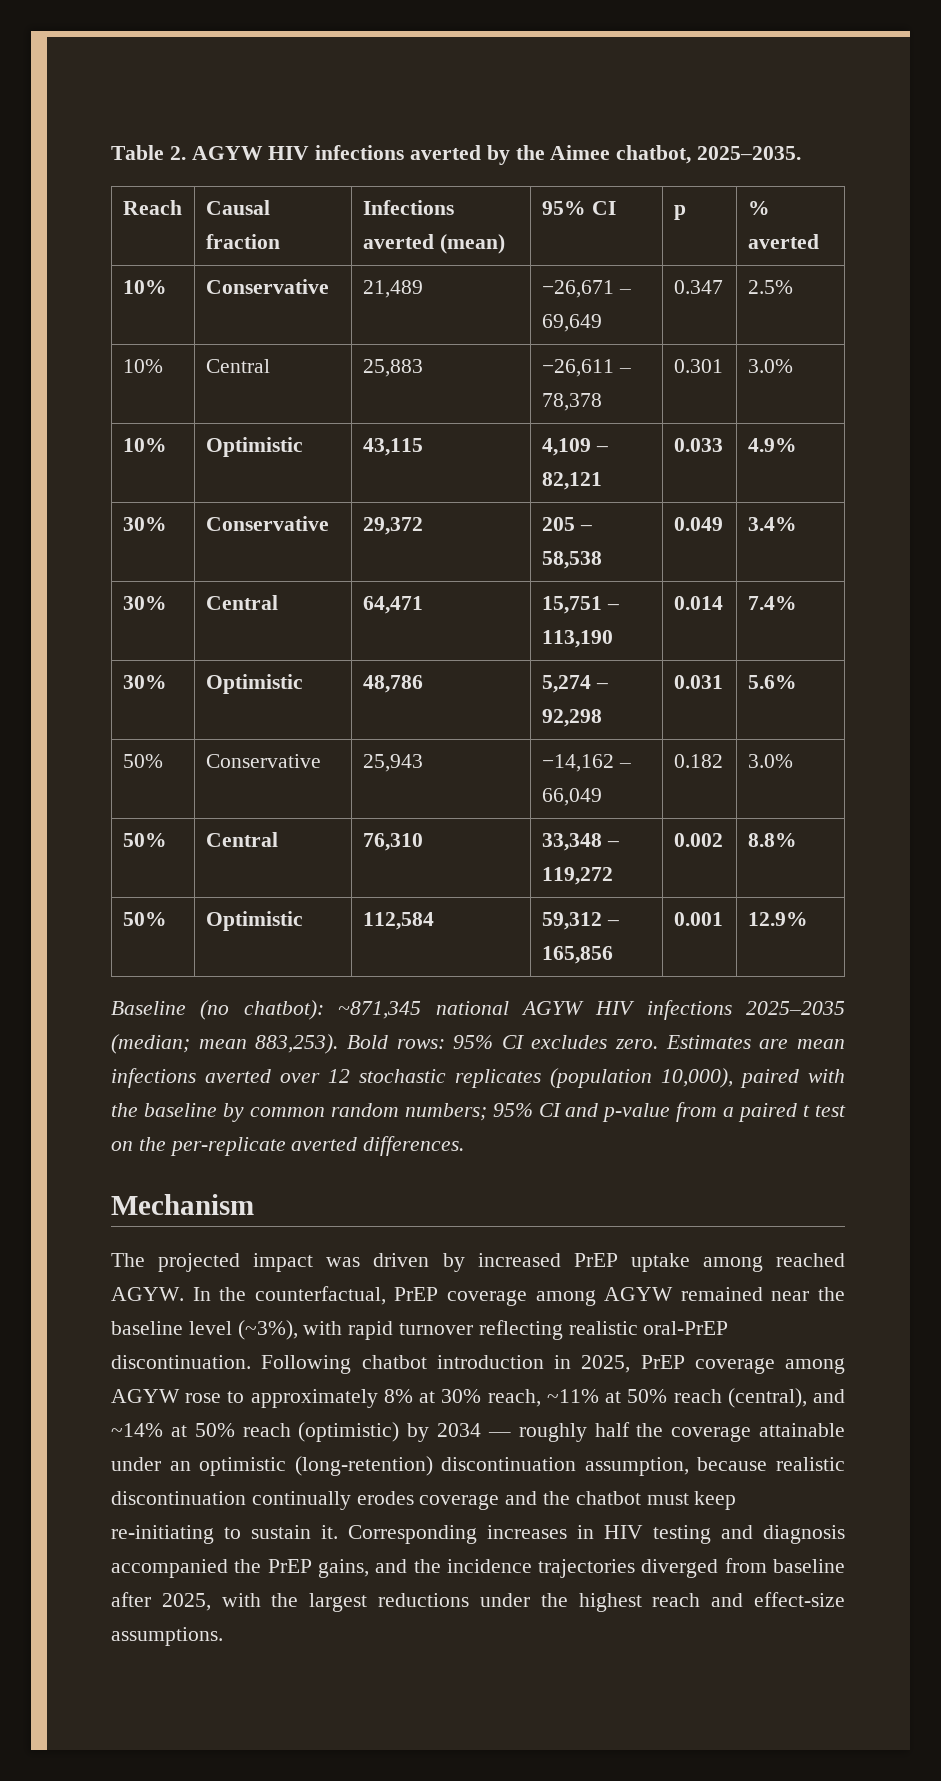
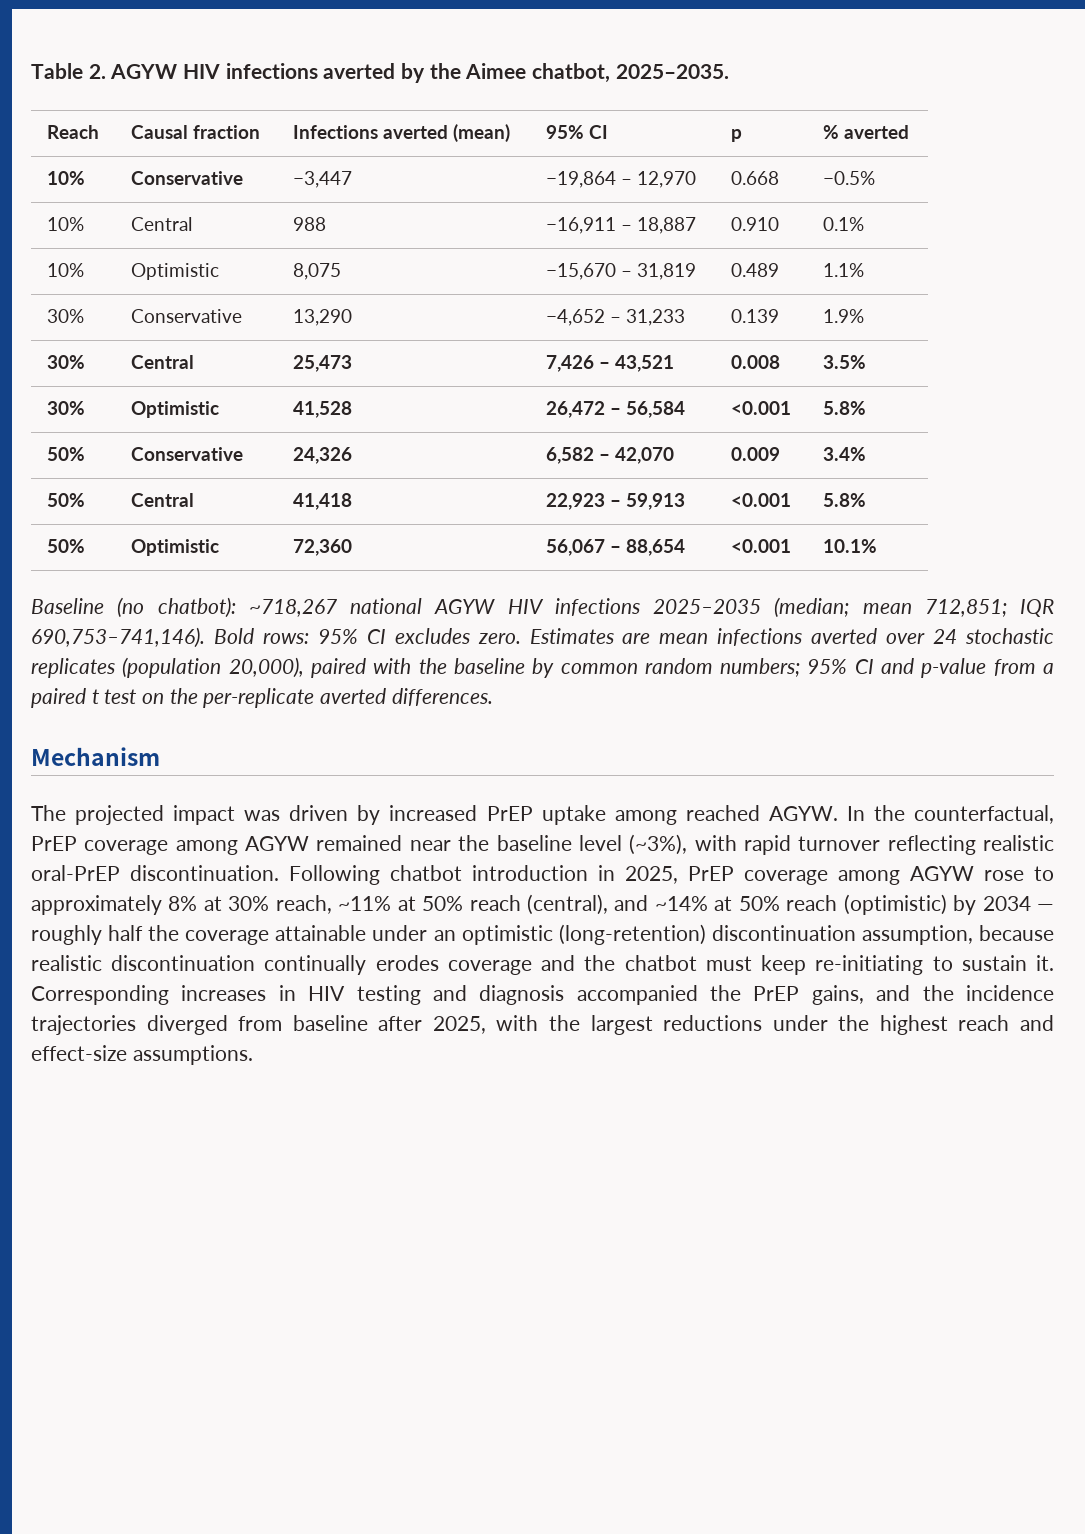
- 10% | Conservative | 21,489 | −26,671 – 69,649 | 0.347 | 2.5%
- 10% | Central | 25,883 | −26,611 – 78,378 | 0.301 | 3.0%
- 10% | Optimistic | 43,115 | 4,109 – 82,121 | 0.033 | 4.9%
- 30% | Conservative | 29,372 | 205 – 58,538 | 0.049 | 3.4%
- 30% | Central | 64,471 | 15,751 – 113,190 | 0.014 | 7.4%
- 30% | Optimistic | 48,786 | 5,274 – 92,298 | 0.031 | 5.6%
- 50% | Conservative | 25,943 | −14,162 – 66,049 | 0.182 | 3.0%
- 50% | Central | 76,310 | 33,348 – 119,272 | 0.002 | 8.8%
- 50% | Optimistic | 112,584 | 59,312 – 165,856 | 0.001 | 12.9%
+ 10% | Conservative | −3,447 | −19,864 – 12,970 | 0.668 | −0.5%
+ 10% | Central | 988 | −16,911 – 18,887 | 0.910 | 0.1%
+ 10% | Optimistic | 8,075 | −15,670 – 31,819 | 0.489 | 1.1%
+ 30% | Conservative | 13,290 | −4,652 – 31,233 | 0.139 | 1.9%
+ 30% | Central | 25,473 | 7,426 – 43,521 | 0.008 | 3.5%
+ 30% | Optimistic | 41,528 | 26,472 – 56,584 | <0.001 | 5.8%
+ 50% | Conservative | 24,326 | 6,582 – 42,070 | 0.009 | 3.4%
+ 50% | Central | 41,418 | 22,923 – 59,913 | <0.001 | 5.8%
+ 50% | Optimistic | 72,360 | 56,067 – 88,654 | <0.001 | 10.1%
- Baseline (no chatbot): ~871,345 national AGYW HIV infections 2025–2035 (median; mean 883,253).
+ Baseline (no chatbot): ~718,267 national AGYW HIV infections 2025–2035 (median; mean 712,851; IQR 690,753–741,146).
- Estimates are mean infections averted over 12 stochastic replicates (population 10,000), paired with the baseline by common random numbers; 95% CI and p-value from a paired t test on the per-replicate averted differences.
+ Estimates are mean infections averted over 24 stochastic replicates (population 20,000), paired with the baseline by common random numbers; 95% CI and p-value from a paired t test on the per-replicate averted differences.

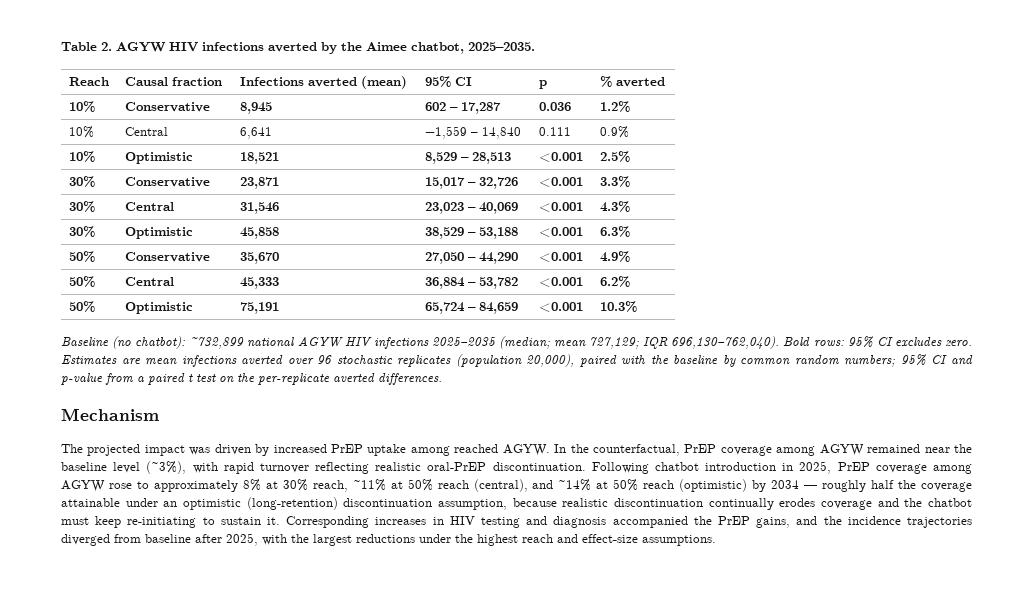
- 10% | Conservative | −3,447 | −19,864 – 12,970 | 0.668 | −0.5%
- 10% | Central | 988 | −16,911 – 18,887 | 0.910 | 0.1%
- 10% | Optimistic | 8,075 | −15,670 – 31,819 | 0.489 | 1.1%
- 30% | Conservative | 13,290 | −4,652 – 31,233 | 0.139 | 1.9%
- 30% | Central | 25,473 | 7,426 – 43,521 | 0.008 | 3.5%
- 30% | Optimistic | 41,528 | 26,472 – 56,584 | <0.001 | 5.8%
+ 10% | Conservative | 8,945 | 602 – 17,287 | 0.036 | 1.2%
+ 10% | Central | 6,641 | −1,559 – 14,840 | 0.111 | 0.9%
+ 10% | Optimistic | 18,521 | 8,529 – 28,513 | <0.001 | 2.5%
+ 30% | Conservative | 23,871 | 15,017 – 32,726 | <0.001 | 3.3%
+ 30% | Central | 31,546 | 23,023 – 40,069 | <0.001 | 4.3%
+ 30% | Optimistic | 45,858 | 38,529 – 53,188 | <0.001 | 6.3%
- 50% | Conservative | 24,326 | 6,582 – 42,070 | 0.009 | 3.4%
- 50% | Central | 41,418 | 22,923 – 59,913 | <0.001 | 5.8%
+ 50% | Conservative | 35,670 | 27,050 – 44,290 | <0.001 | 4.9%
+ 50% | Central | 45,333 | 36,884 – 53,782 | <0.001 | 6.2%
- 50% | Optimistic | 72,360 | 56,067 – 88,654 | <0.001 | 10.1%
+ 50% | Optimistic | 75,191 | 65,724 – 84,659 | <0.001 | 10.3%
- Baseline (no chatbot): ~718,267 national AGYW HIV infections 2025–2035 (median; mean 712,851; IQR 690,753–741,146).
+ Baseline (no chatbot): ~732,899 national AGYW HIV infections 2025–2035 (median; mean 727,129; IQR 696,130–762,040).
- Estimates are mean infections averted over 24 stochastic replicates (population 20,000), paired with the baseline by common random numbers; 95% CI and p-value from a paired t test on the per-replicate averted differences.
+ Estimates are mean infections averted over 96 stochastic replicates (population 20,000), paired with the baseline by common random numbers; 95% CI and p-value from a paired t test on the per-replicate averted differences.

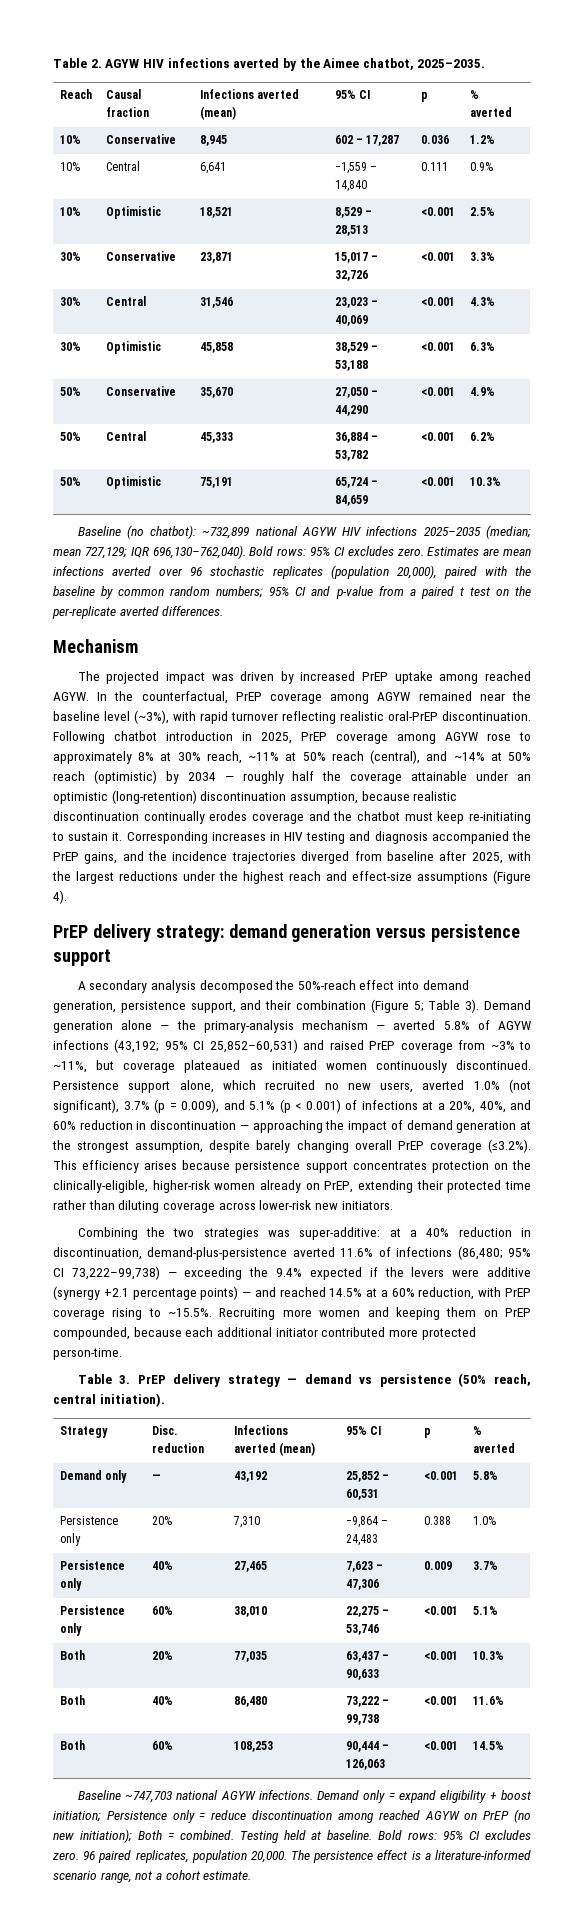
- Corresponding increases in HIV testing and diagnosis accompanied the PrEP gains, and the incidence trajectories diverged from baseline after 2025, with the largest reductions under the highest reach and effect-size assumptions.
+ Corresponding increases in HIV testing and diagnosis accompanied the PrEP gains, and the incidence trajectories diverged from baseline after 2025, with the largest reductions under the highest reach and effect-size assumptions (Figure 4).
+ PrEP delivery strategy: demand generation versus persistence support
+ A secondary analysis decomposed the 50%-reach effect into demand generation, persistence support, and their combination (Figure 5; Table 3). Demand generation alone — the primary-analysis mechanism — averted 5.8% of AGYW infections (43,192; 95% CI 25,852–60,531) and raised PrEP coverage from ~3% to ~11%, but coverage plateaued as initiated women continuously discontinued. Persistence support alone, which recruited no new users, averted 1.0% (not significant), 3.7% (p = 0.009), and 5.1% (p < 0.001) of infections at a 20%, 40%, and 60% reduction in discontinuation — approaching the impact of demand generation at the strongest assumption, despite barely changing overall PrEP coverage (≤3.2%). This efficiency arises because persistence support concentrates protection on the clinically-eligible, higher-risk women already on PrEP, extending their protected time rather than diluting coverage across lower-risk new initiators.
+ Combining the two strategies was super-additive: at a 40% reduction in discontinuation, demand-plus-persistence averted 11.6% of infections (86,480; 95% CI 73,222–99,738) — exceeding the 9.4% expected if the levers were additive (synergy +2.1 percentage points) — and reached 14.5% at a 60% reduction, with PrEP coverage rising to ~15.5%. Recruiting more women and keeping them on PrEP compounded, because each additional initiator contributed more protected person-time.
+ Table 3. PrEP delivery strategy — demand vs persistence (50% reach, central initiation).
+ Strategy | Disc. reduction | Infections averted (mean) | 95% CI | p | % averted
+ Demand only | — | 43,192 | 25,852 – 60,531 | <0.001 | 5.8%
+ Persistence only | 20% | 7,310 | −9,864 – 24,483 | 0.388 | 1.0%
+ Persistence only | 40% | 27,465 | 7,623 – 47,306 | 0.009 | 3.7%
+ Persistence only | 60% | 38,010 | 22,275 – 53,746 | <0.001 | 5.1%
+ Both | 20% | 77,035 | 63,437 – 90,633 | <0.001 | 10.3%
+ Both | 40% | 86,480 | 73,222 – 99,738 | <0.001 | 11.6%
+ Both | 60% | 108,253 | 90,444 – 126,063 | <0.001 | 14.5%
+ Baseline ~747,703 national AGYW infections. Demand only = expand eligibility + boost initiation; Persistence only = reduce discontinuation among reached AGYW on PrEP (no new initiation); Both = combined. Testing held at baseline. Bold rows: 95% CI excludes zero. 96 paired replicates, population 20,000. The persistence effect is a literature-informed scenario range, not a cohort estimate.

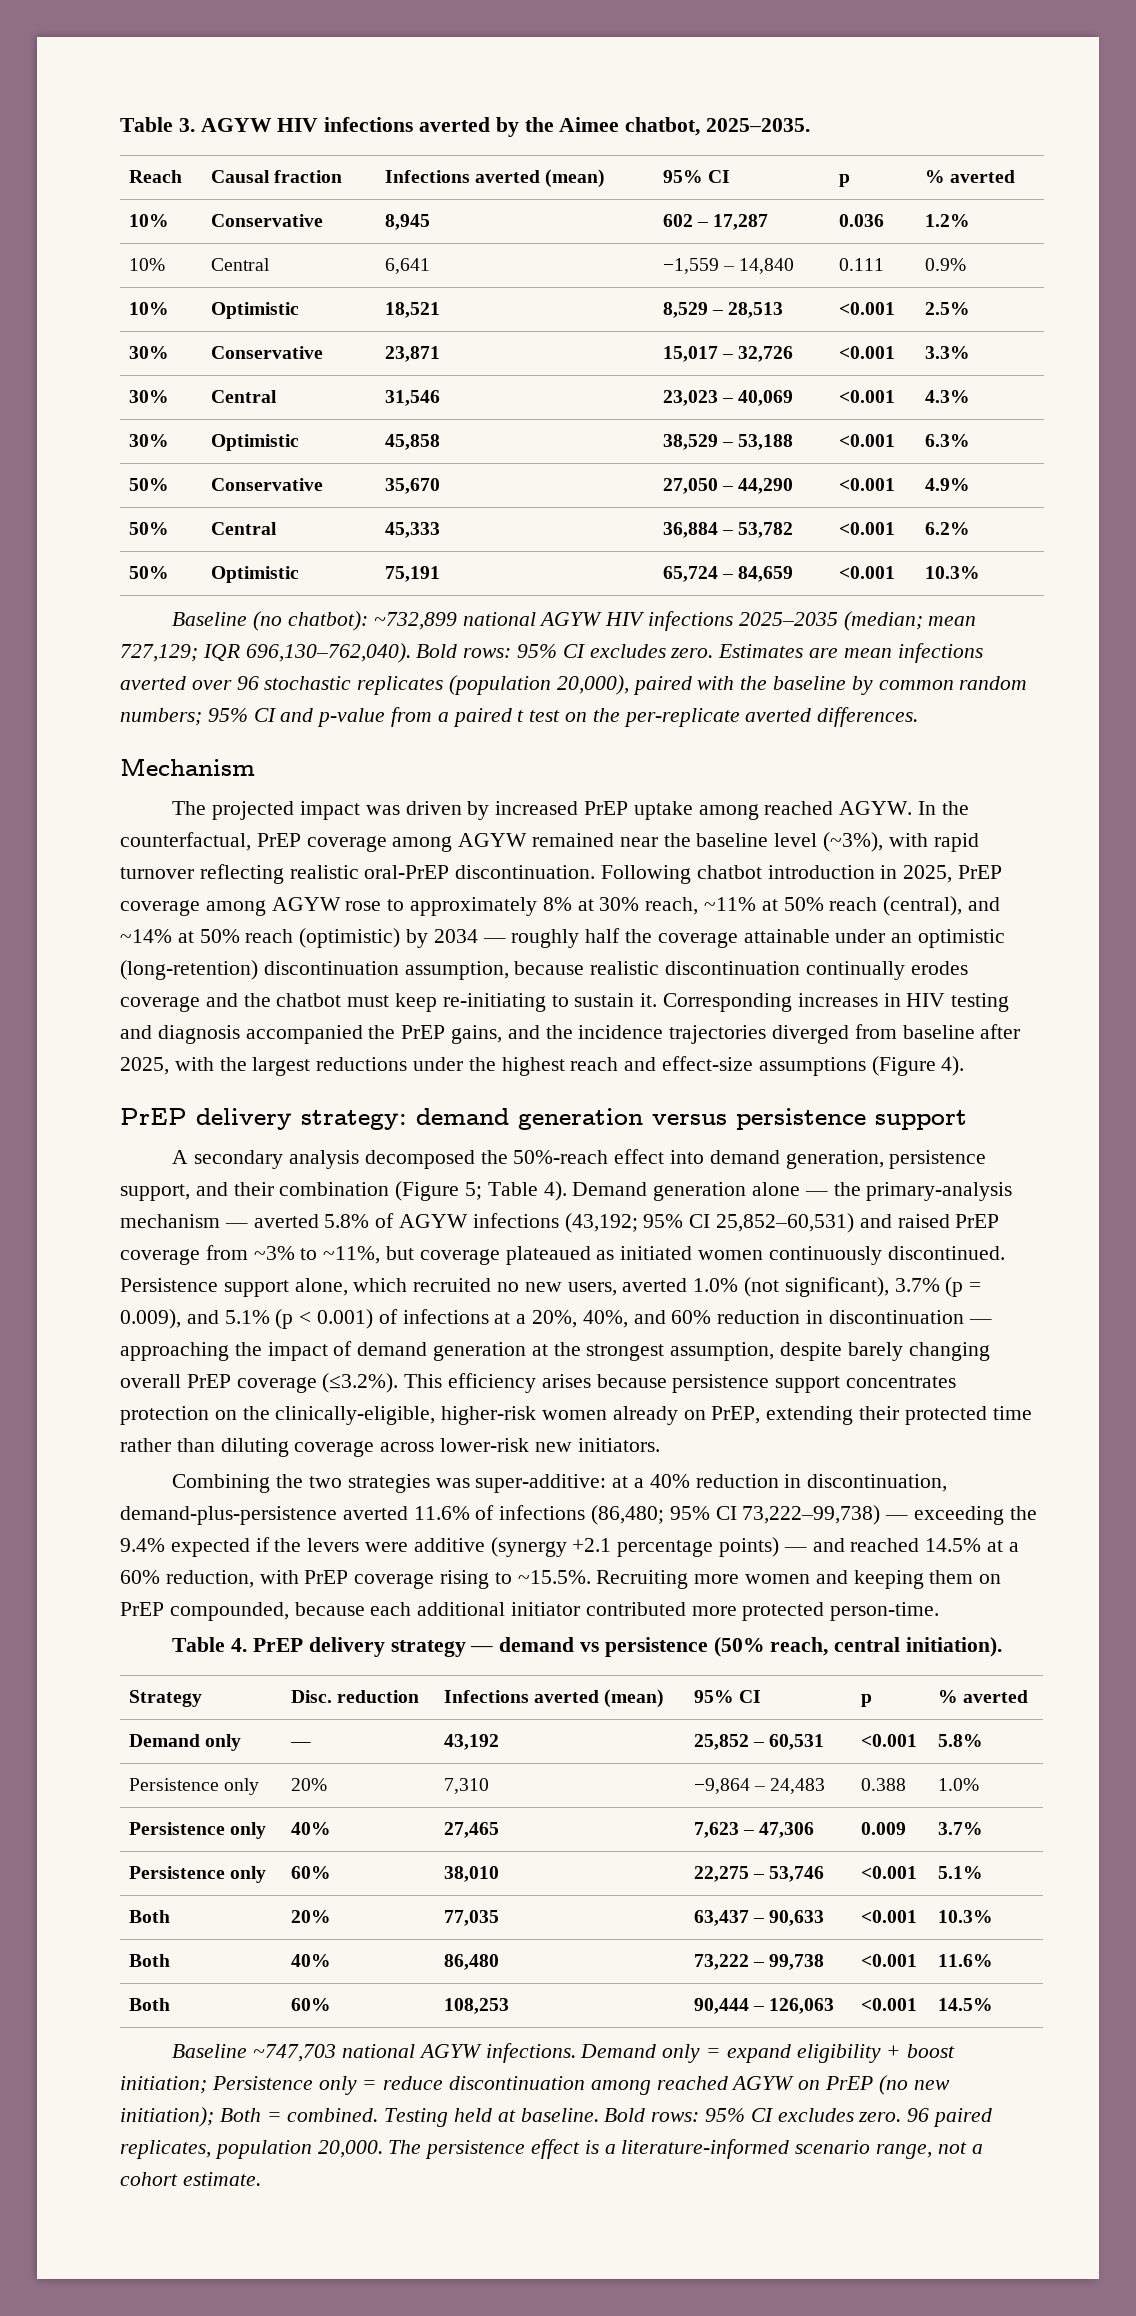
- Table 2. AGYW HIV infections averted by the Aimee chatbot, 2025–2035.
+ Table 3. AGYW HIV infections averted by the Aimee chatbot, 2025–2035.
- A secondary analysis decomposed the 50%-reach effect into demand generation, persistence support, and their combination (Figure 5; Table 3).
+ A secondary analysis decomposed the 50%-reach effect into demand generation, persistence support, and their combination (Figure 5; Table 4).
- Table 3. PrEP delivery strategy — demand vs persistence (50% reach, central initiation).
+ Table 4. PrEP delivery strategy — demand vs persistence (50% reach, central initiation).

